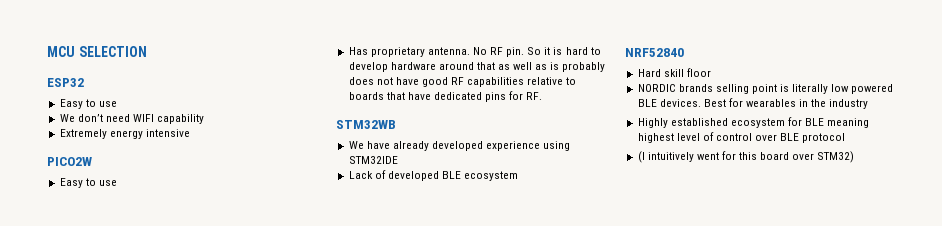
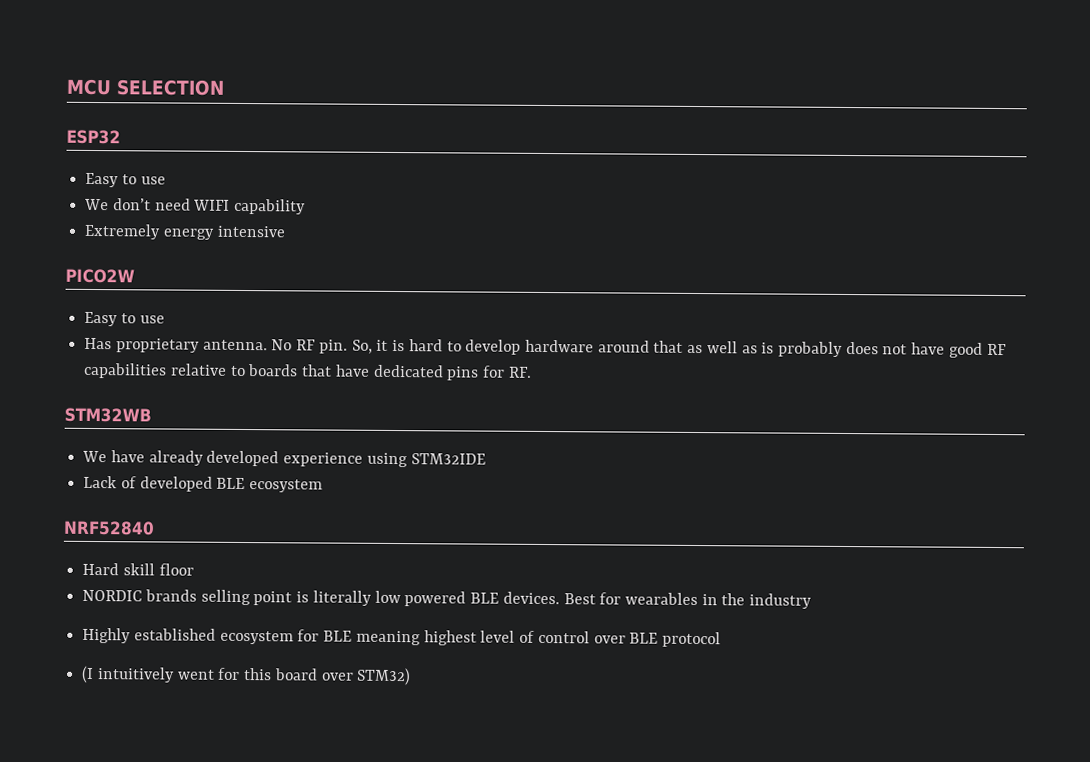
- So it is hard to develop hardware around that as well as is probably does not have good RF capabilities relative to boards that have dedicated pins for RF.
+ So, it is hard to develop hardware around that as well as is probably does not have good RF capabilities relative to boards that have dedicated pins for RF.

